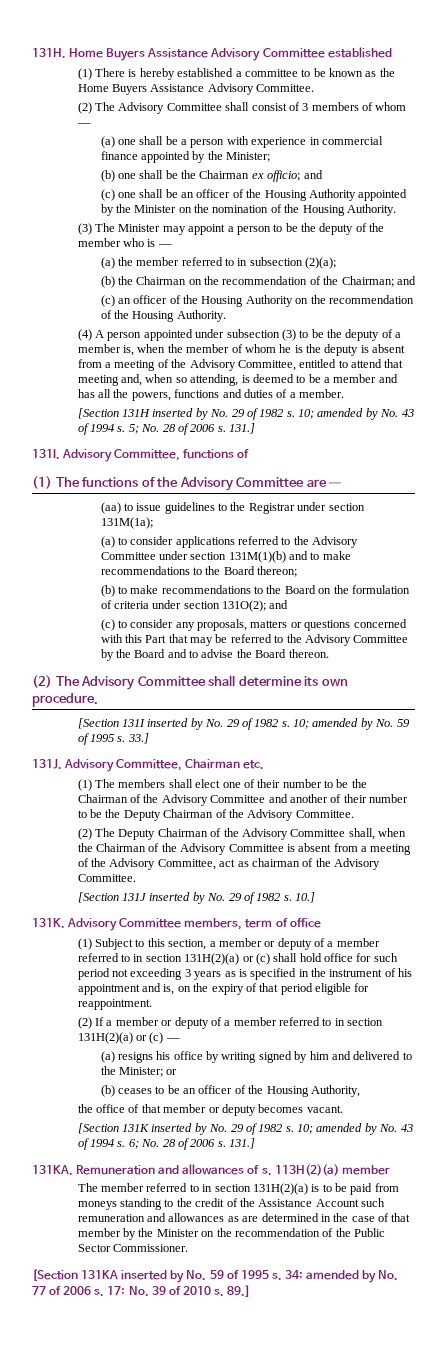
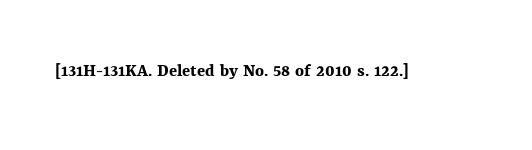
- 131H. Home Buyers Assistance Advisory Committee established
- (1) There is hereby established a committee to be known as the Home Buyers Assistance Advisory Committee.
- (2) The Advisory Committee shall consist of 3 members of whom —
- (a) one shall be a person with experience in commercial finance appointed by the Minister;
- (b) one shall be the Chairman ex officio; and
- (c) one shall be an officer of the Housing Authority appointed by the Minister on the nomination of the Housing Authority.
- (3) The Minister may appoint a person to be the deputy of the member who is —
- (a) the member referred to in subsection (2)(a);
- (b) the Chairman on the recommendation of the Chairman; and
- (c) an officer of the Housing Authority on the recommendation of the Housing Authority.
- (4) A person appointed under subsection (3) to be the deputy of a member is, when the member of whom he is the deputy is absent from a meeting of the Advisory Committee, entitled to attend that meeting and, when so attending, is deemed to be a member and has all the powers, functions and duties of a member.
- [Section 131H inserted by No. 29 of 1982 s. 10; amended by No. 43 of 1994 s. 5; No. 28 of 2006 s. 131.]
- 131I. Advisory Committee, functions of
- (1) The functions of the Advisory Committee are —
- (aa) to issue guidelines to the Registrar under section 131M(1a);
- (a) to consider applications referred to the Advisory Committee under section 131M(1)(b) and to make recommendations to the Board thereon;
- (b) to make recommendations to the Board on the formulation of criteria under section 131O(2); and
- (c) to consider any proposals, matters or questions concerned with this Part that may be referred to the Advisory Committee by the Board and to advise the Board thereon.
- (2) The Advisory Committee shall determine its own procedure.
- [Section 131I inserted by No. 29 of 1982 s. 10; amended by No. 59 of 1995 s. 33.]
- 131J. Advisory Committee, Chairman etc.
- (1) The members shall elect one of their number to be the Chairman of the Advisory Committee and another of their number to be the Deputy Chairman of the Advisory Committee.
- (2) The Deputy Chairman of the Advisory Committee shall, when the Chairman of the Advisory Committee is absent from a meeting of the Advisory Committee, act as chairman of the Advisory Committee.
- [Section 131J inserted by No. 29 of 1982 s. 10.]
- 131K. Advisory Committee members, term of office
- (1) Subject to this section, a member or deputy of a member referred to in section 131H(2)(a) or (c) shall hold office for such period not exceeding 3 years as is specified in the instrument of his appointment and is, on the expiry of that period eligible for reappointment.
- (2) If a member or deputy of a member referred to in section 131H(2)(a) or (c) —
- (a) resigns his office by writing signed by him and delivered to the Minister; or
- (b) ceases to be an officer of the Housing Authority,
- the office of that member or deputy becomes vacant.
- [Section 131K inserted by No. 29 of 1982 s. 10; amended by No. 43 of 1994 s. 6; No. 28 of 2006 s. 131.]
- 131KA. Remuneration and allowances of s. 113H(2)(a) member
- The member referred to in section 131H(2)(a) is to be paid from moneys standing to the credit of the Assistance Account such remuneration and allowances as are determined in the case of that member by the Minister on the recommendation of the Public Sector Commissioner.
- [Section 131KA inserted by No. 59 of 1995 s. 34; amended by No. 77 of 2006 s. 17; No. 39 of 2010 s.
+ [131H-131KA. Deleted by No. 58 of 2010 s.
- 89.]
+ 122.]

